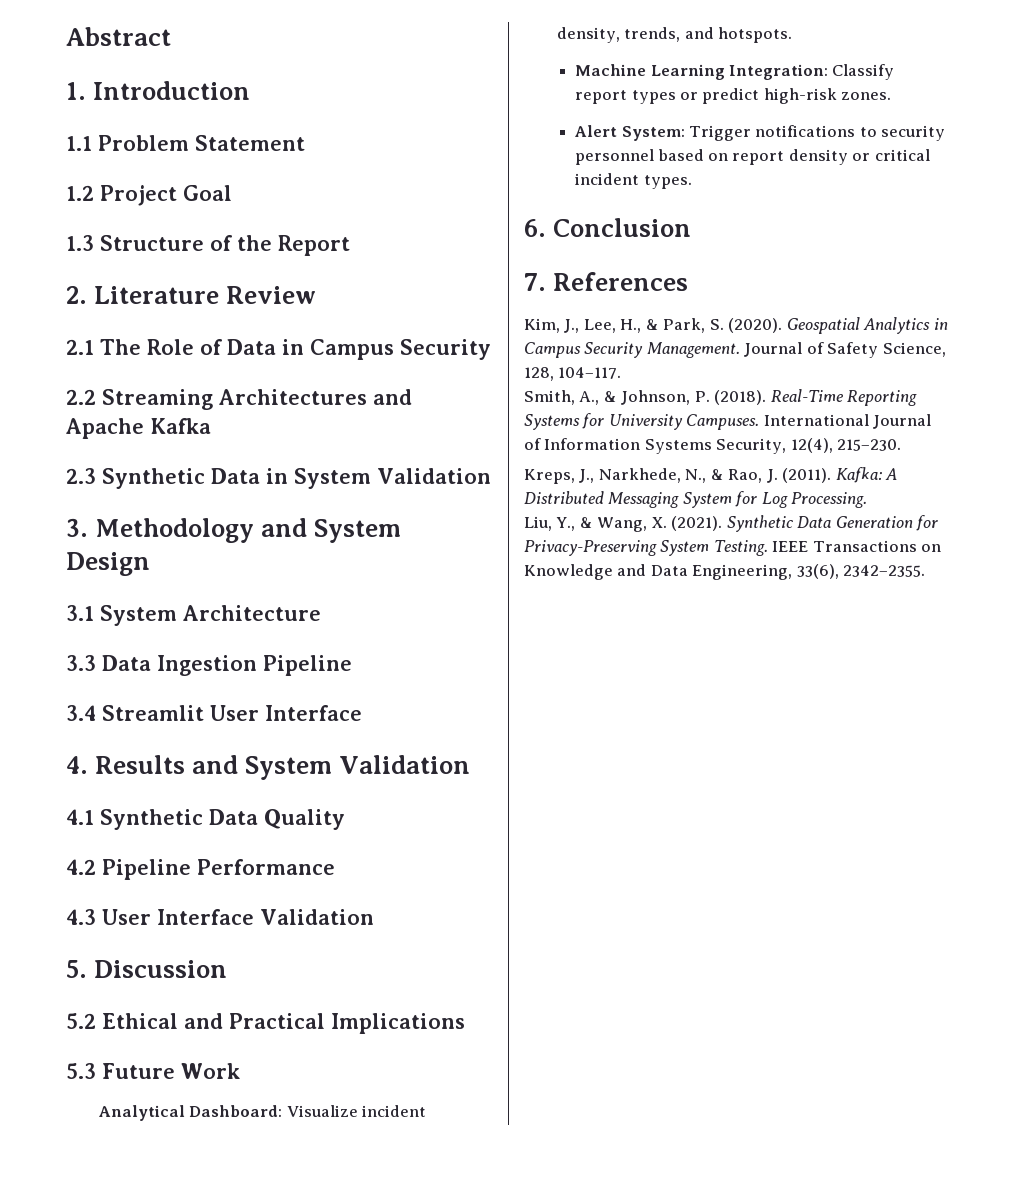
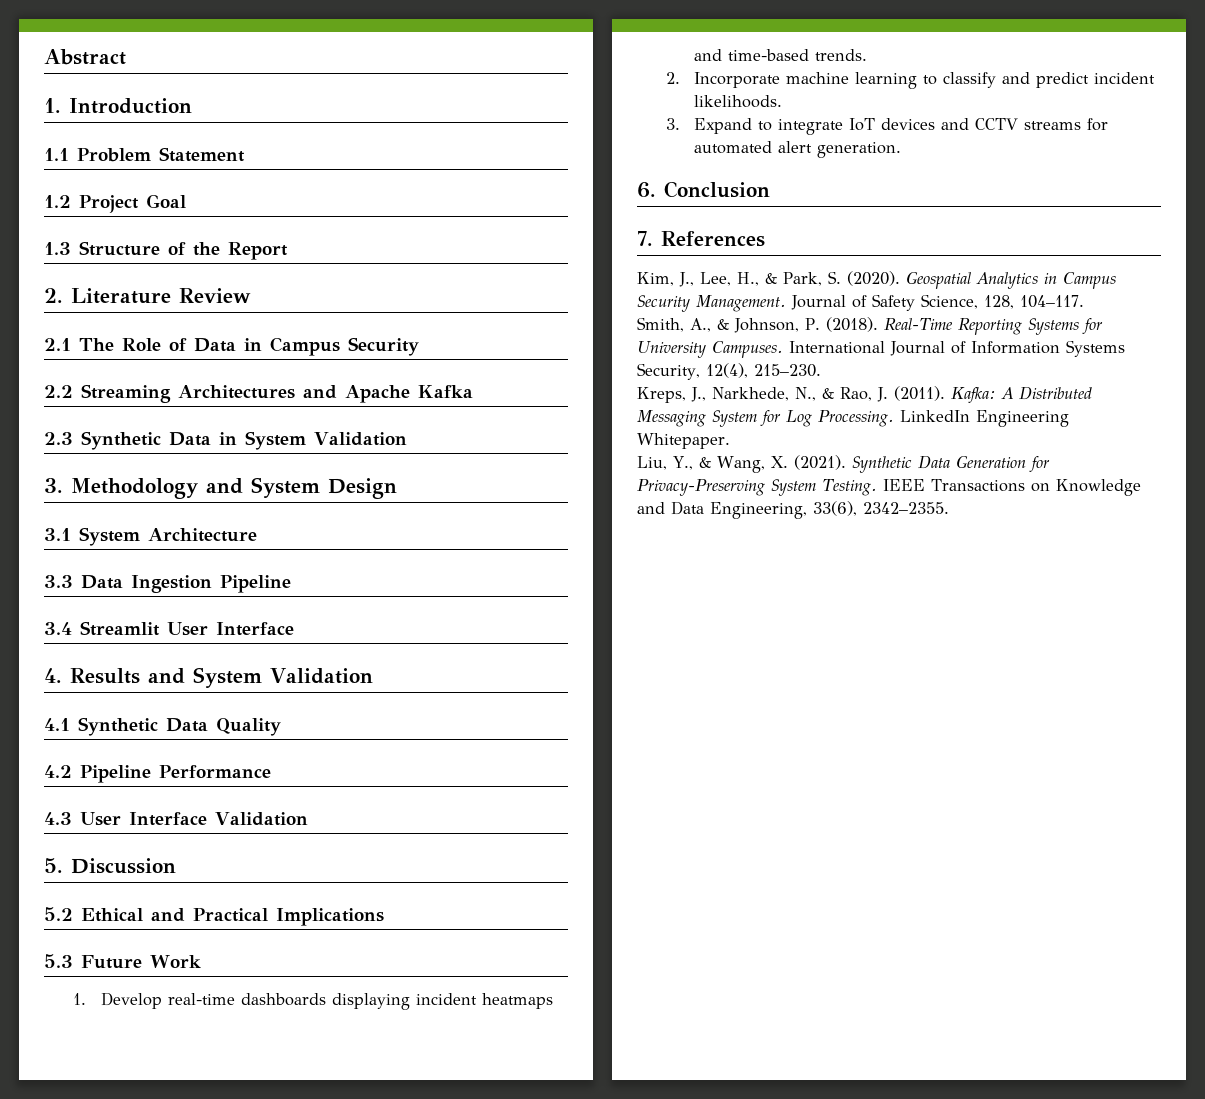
- Analytical Dashboard: Visualize incident density, trends, and hotspots.
- Machine Learning Integration: Classify report types or predict high-risk zones.
- Alert System: Trigger notifications to security personnel based on report density or critical incident types.
+ 1. Develop real-time dashboards displaying incident heatmaps and time-based trends.
+ 2. Incorporate machine learning to classify and predict incident likelihoods.
+ 3. Expand to integrate IoT devices and CCTV streams for automated alert generation.
+ LinkedIn Engineering Whitepaper.

